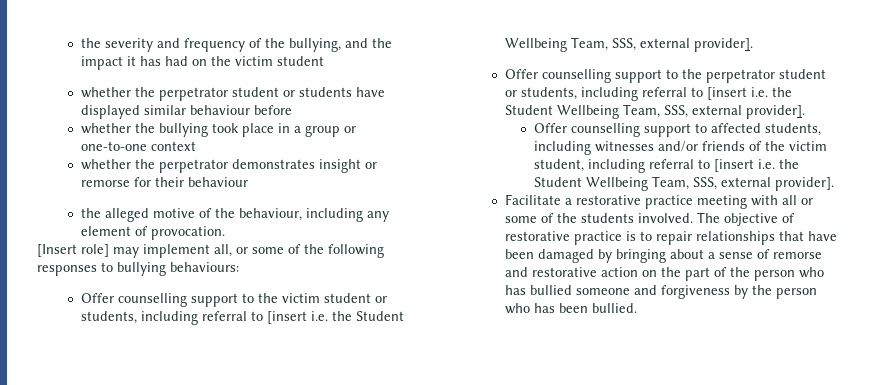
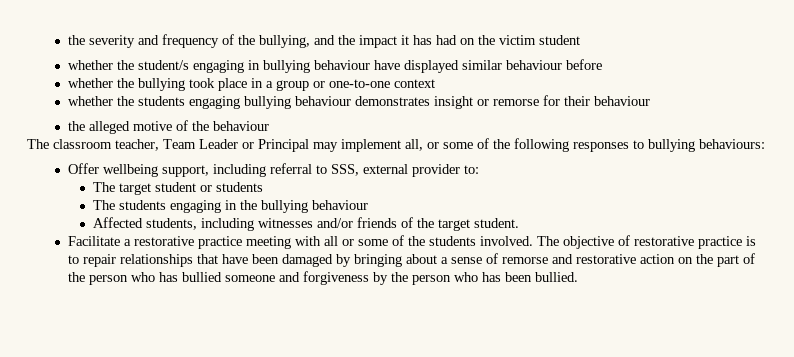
- whether the perpetrator student or students have displayed similar behaviour before
+ whether the student/s engaging in bullying behaviour have displayed similar behaviour before
- whether the perpetrator demonstrates insight or remorse for their behaviour
+ whether the students engaging bullying behaviour demonstrates insight or remorse for their behaviour
- the alleged motive of the behaviour, including any element of provocation.
- [Insert role] may implement all, or some of the following responses to bullying behaviours:
+ the alleged motive of the behaviour
+ The classroom teacher, Team Leader or Principal may implement all, or some of the following responses to bullying behaviours:
- Offer counselling support to the victim student or students, including referral to [insert i.e. the Student Wellbeing Team, SSS, external provider].
- Offer counselling support to the perpetrator student or students, including referral to [insert i.e. the Student Wellbeing Team, SSS, external provider].
- Offer counselling support to affected students, including witnesses and/or friends of the victim student, including referral to [insert i.e. the Student Wellbeing Team, SSS, external provider].
+ Offer wellbeing support, including referral to SSS, external provider to:
+ The target student or students
+ The students engaging in the bullying behaviour
+ Affected students, including witnesses and/or friends of the target student.

